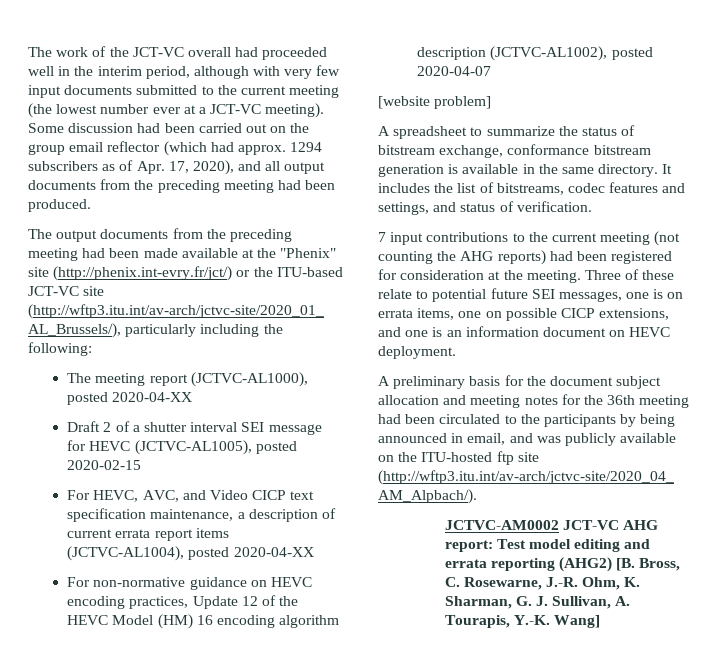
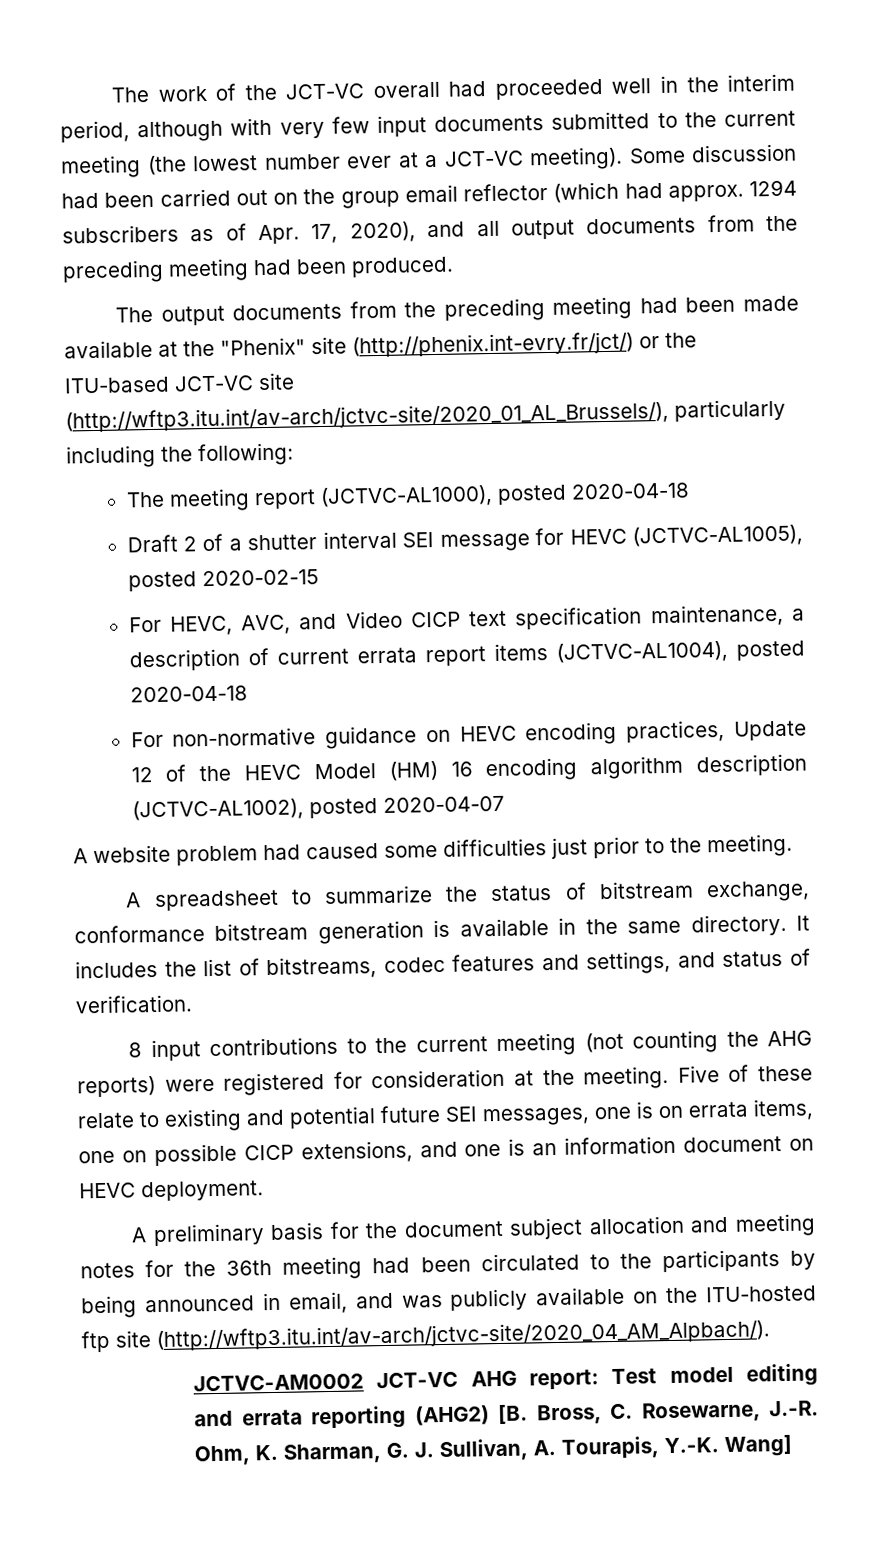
- The meeting report (JCTVC-AL1000), posted 2020-04-XX
+ The meeting report (JCTVC-AL1000), posted 2020-04-18
- For HEVC, AVC, and Video CICP text specification maintenance, a description of current errata report items (JCTVC-AL1004), posted 2020-04-XX
+ For HEVC, AVC, and Video CICP text specification maintenance, a description of current errata report items (JCTVC-AL1004), posted 2020-04-18
- [website problem]
+ A website problem had caused some difficulties just prior to the meeting.
- 7 input contributions to the current meeting (not counting the AHG reports) had been registered for consideration at the meeting.
+ 8 input contributions to the current meeting (not counting the AHG reports) were registered for consideration at the meeting.
- Three of these relate to potential future SEI messages, one is on errata items, one on possible CICP extensions, and one is an information document on HEVC deployment.
+ Five of these relate to existing and potential future SEI messages, one is on errata items, one on possible CICP extensions, and one is an information document on HEVC deployment.

